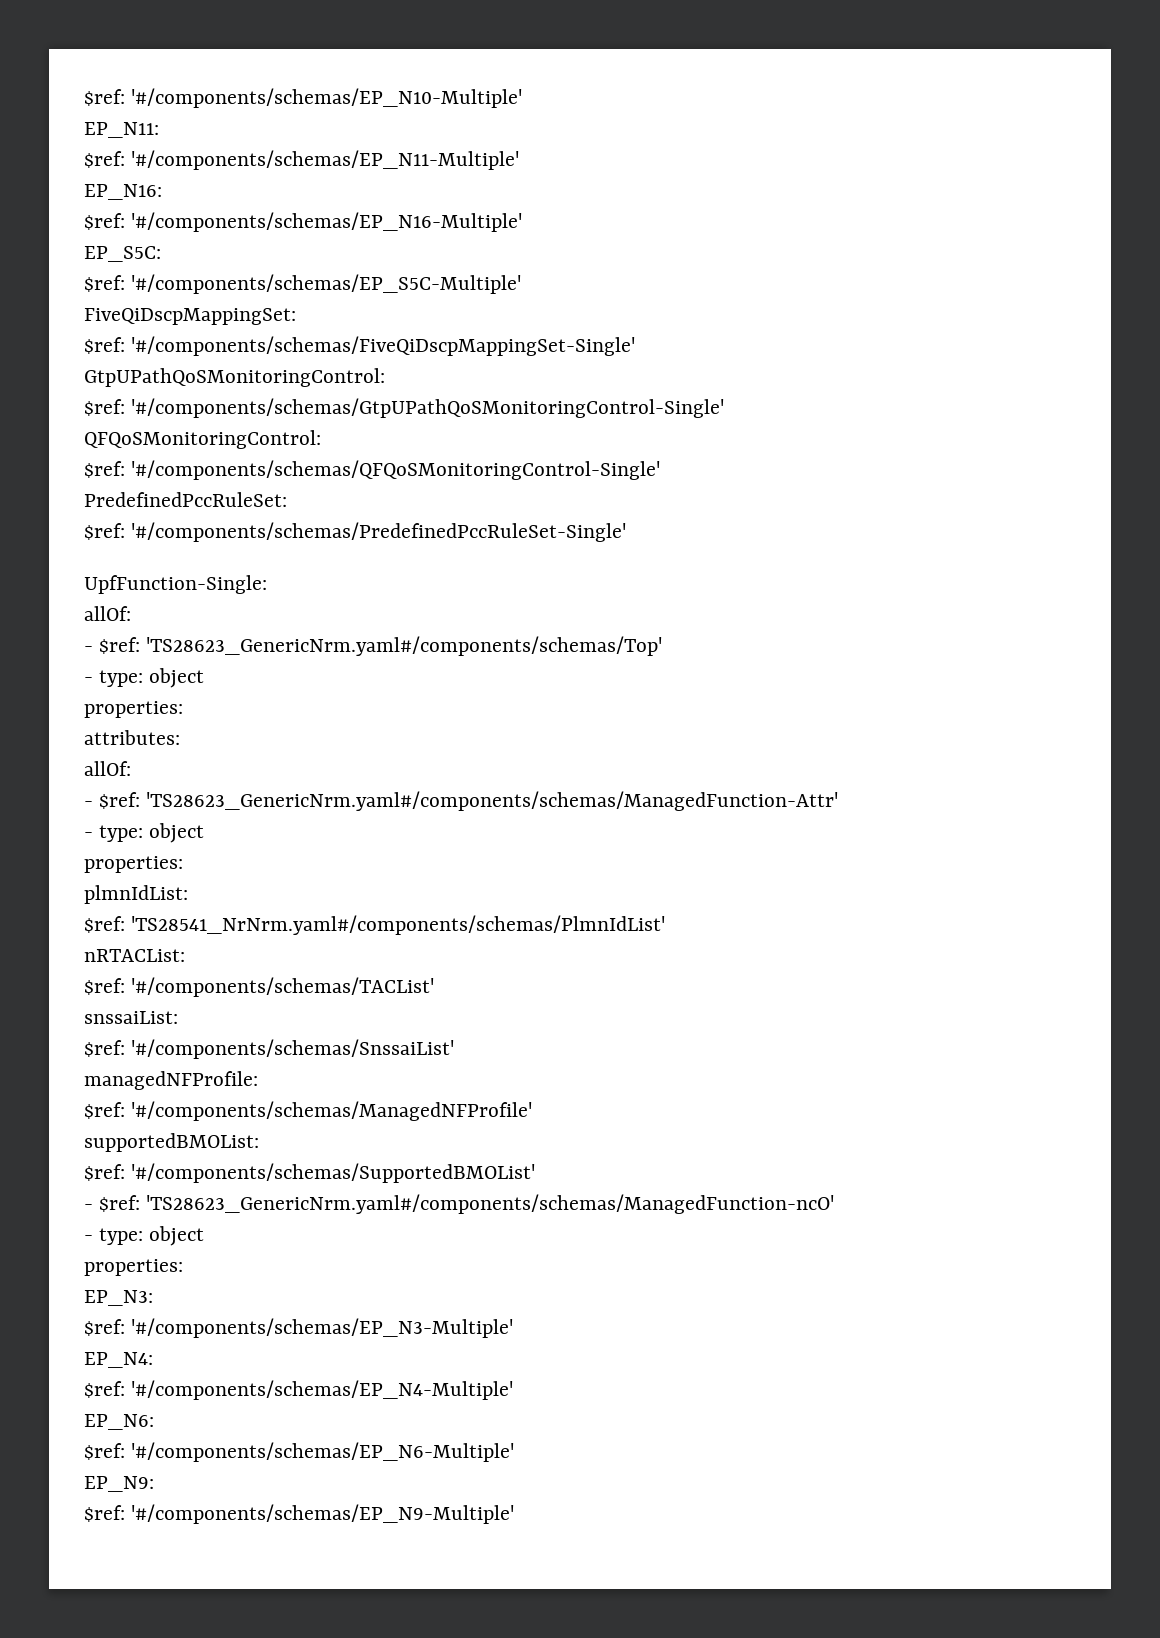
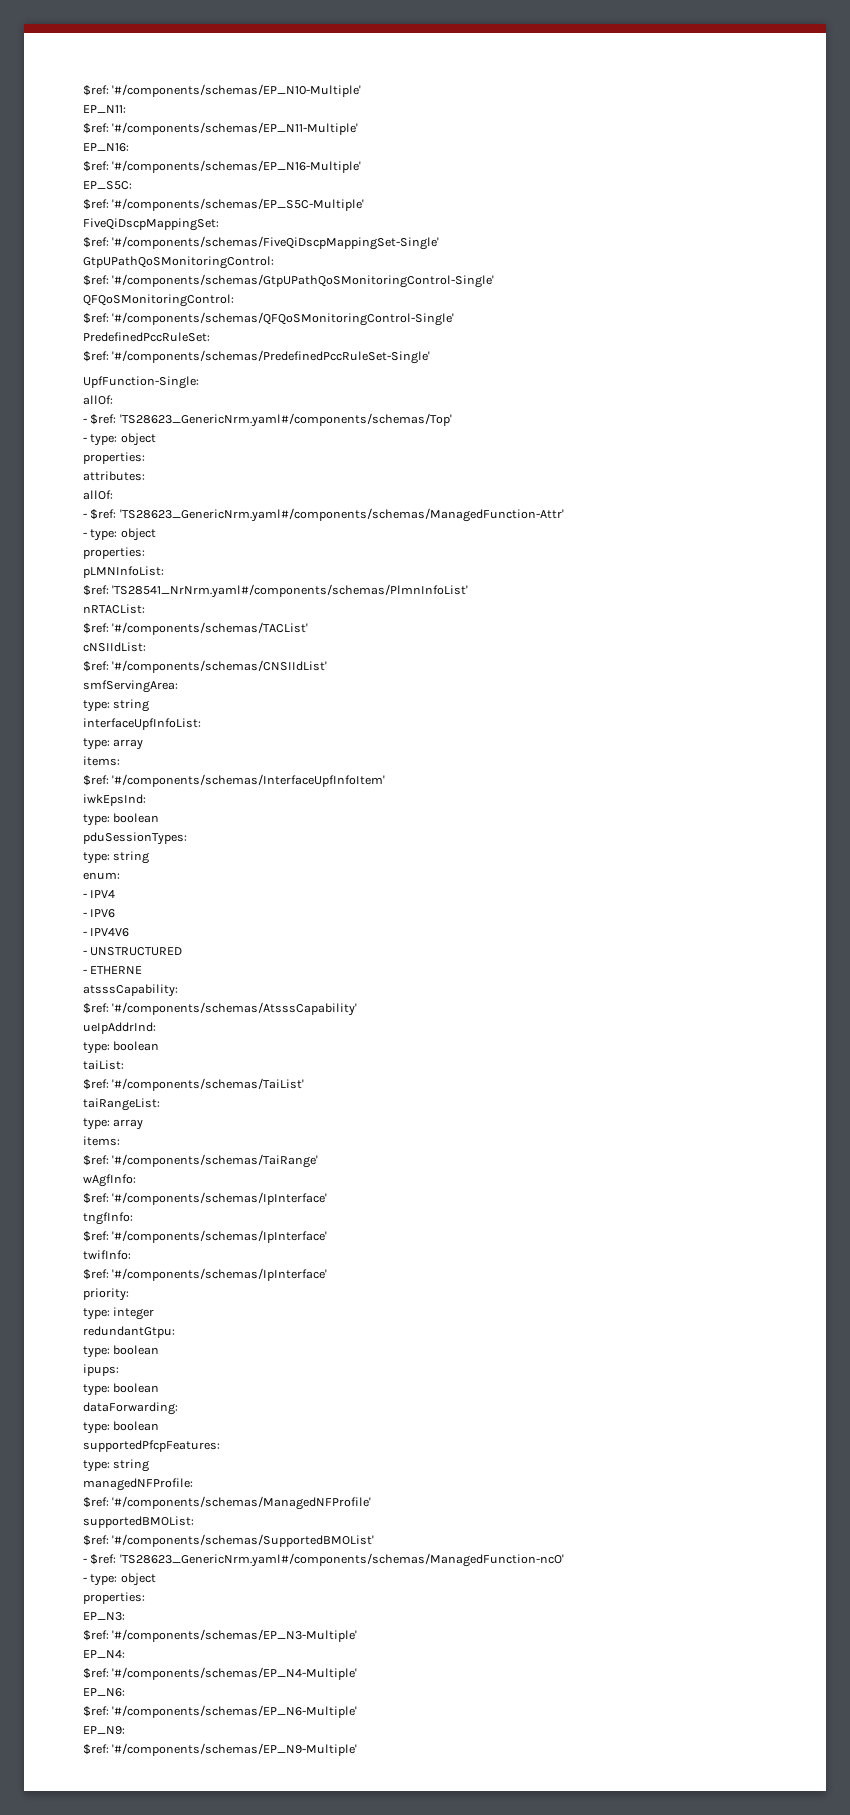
- plmnIdList:
- $ref: 'TS28541_NrNrm.yaml#/components/schemas/PlmnIdList'
+ pLMNInfoList:
+ $ref: 'TS28541_NrNrm.yaml#/components/schemas/PlmnInfoList'
- snssaiList:
- $ref: '#/components/schemas/SnssaiList'
+ cNSIIdList:
+ $ref: '#/components/schemas/CNSIIdList'
+ smfServingArea:
+ type: string
+ interfaceUpfInfoList:
+ type: array
+ items:
+ $ref: '#/components/schemas/InterfaceUpfInfoItem'
+ iwkEpsInd:
+ type: boolean
+ pduSessionTypes:
+ type: string
+ enum:
+ - IPV4
+ - IPV6
+ - IPV4V6
+ - UNSTRUCTURED
+ - ETHERNE
+ atsssCapability:
+ $ref: '#/components/schemas/AtsssCapability'
+ ueIpAddrInd:
+ type: boolean
+ taiList:
+ $ref: '#/components/schemas/TaiList'
+ taiRangeList:
+ type: array
+ items:
+ $ref: '#/components/schemas/TaiRange'
+ wAgfInfo:
+ $ref: '#/components/schemas/IpInterface'
+ tngfInfo:
+ $ref: '#/components/schemas/IpInterface'
+ twifInfo:
+ $ref: '#/components/schemas/IpInterface'
+ priority:
+ type: integer
+ redundantGtpu:
+ type: boolean
+ ipups:
+ type: boolean
+ dataForwarding:
+ type: boolean
+ supportedPfcpFeatures:
+ type: string

